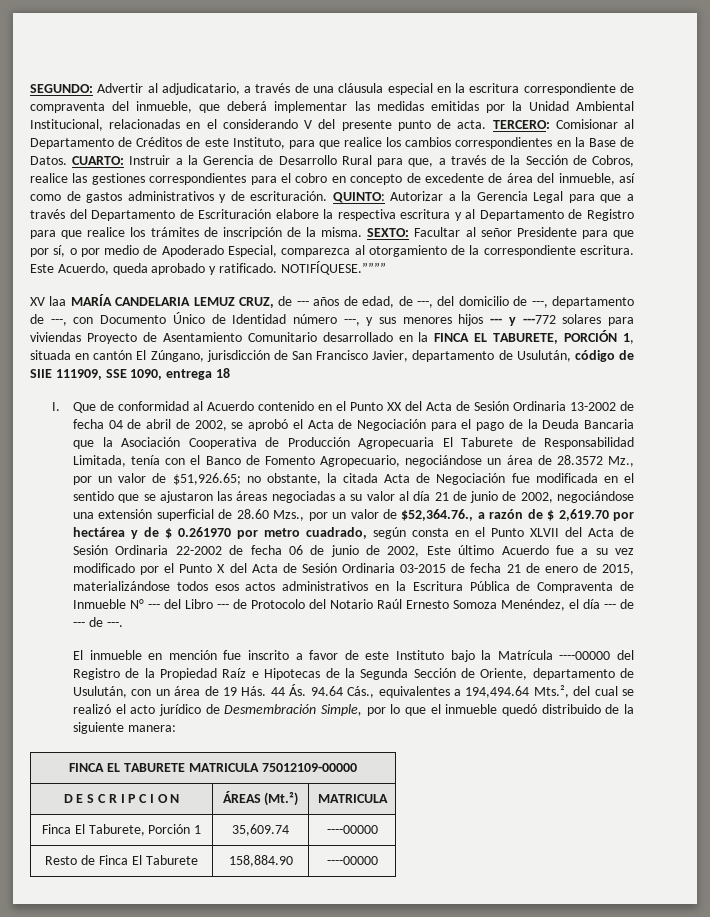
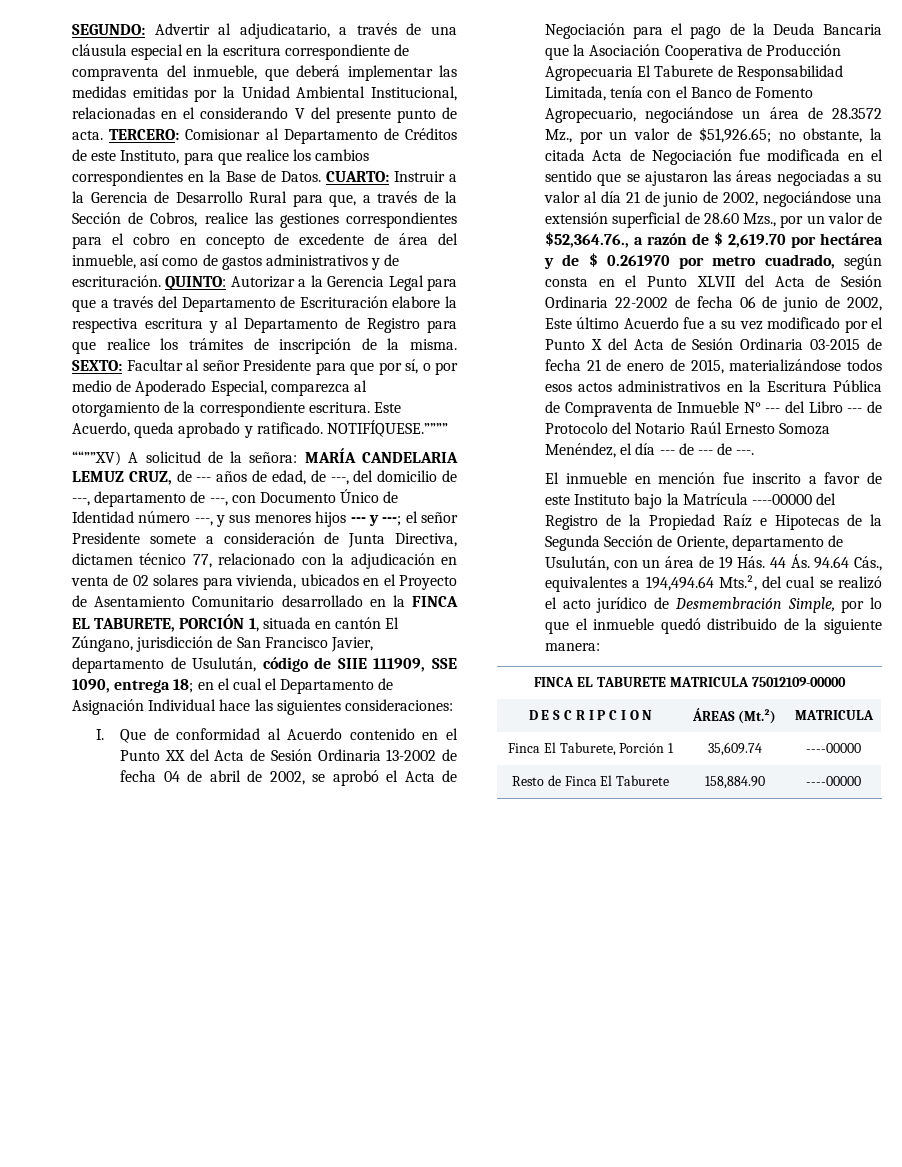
- XV laa MARÍA CANDELARIA LEMUZ CRUZ, de --- años de edad, de ---, del domicilio de ---, departamento de ---, con Documento Único de Identidad número ---, y sus menores hijos --- y ---772 solares para viviendas Proyecto de Asentamiento Comunitario desarrollado en la FINCA EL TABURETE, PORCIÓN 1, situada en cantón El Zúngano, jurisdicción de San Francisco Javier, departamento de Usulután, código de SIIE 111909, SSE 1090, entrega 18
+ ““””XV) A solicitud de la señora: MARÍA CANDELARIA LEMUZ CRUZ, de --- años de edad, de ---, del domicilio de ---, departamento de ---, con Documento Único de Identidad número ---, y sus menores hijos --- y ---; el señor Presidente somete a consideración de Junta Directiva, dictamen técnico 77, relacionado con la adjudicación en venta de 02 solares para vivienda, ubicados en el Proyecto de Asentamiento Comunitario desarrollado en la FINCA EL TABURETE, PORCIÓN 1, situada en cantón El Zúngano, jurisdicción de San Francisco Javier, departamento de Usulután, código de SIIE 111909, SSE 1090, entrega 18; en el cual el Departamento de Asignación Individual hace las siguientes consideraciones:

